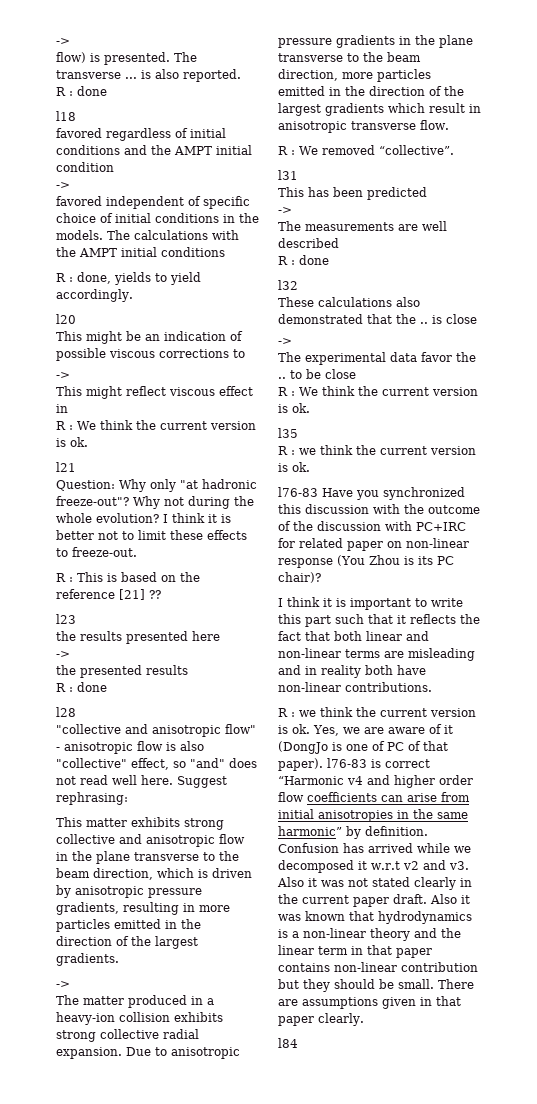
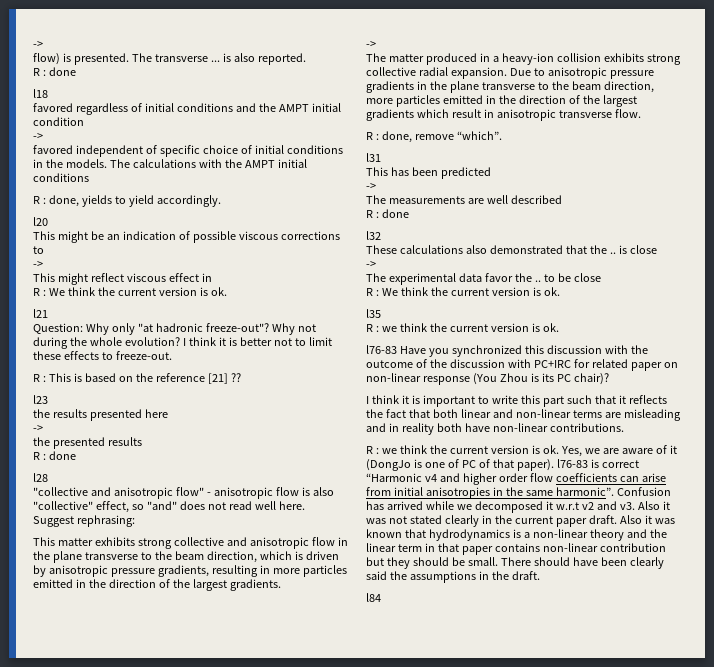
- R : We removed “collective”.
+ R : done, remove “which”.
- Yes, we are aware of it (DongJo is one of PC of that paper). l76-83 is correct “Harmonic v4 and higher order flow coefficients can arise from initial anisotropies in the same harmonic” by definition.
+ Yes, we are aware of it (DongJo is one of PC of that paper). l76-83 is correct “Harmonic v4 and higher order flow coefficients can arise from initial anisotropies in the same harmonic”.
- There are assumptions given in that paper clearly.
+ There should have been clearly said the assumptions in the draft.

